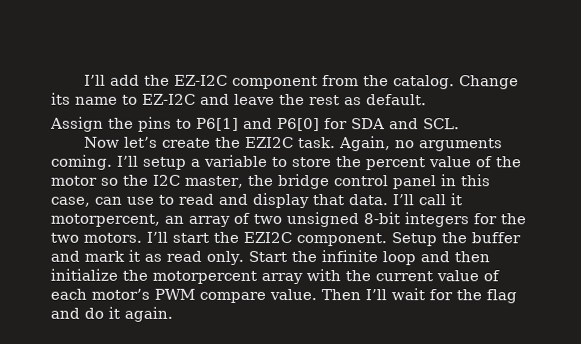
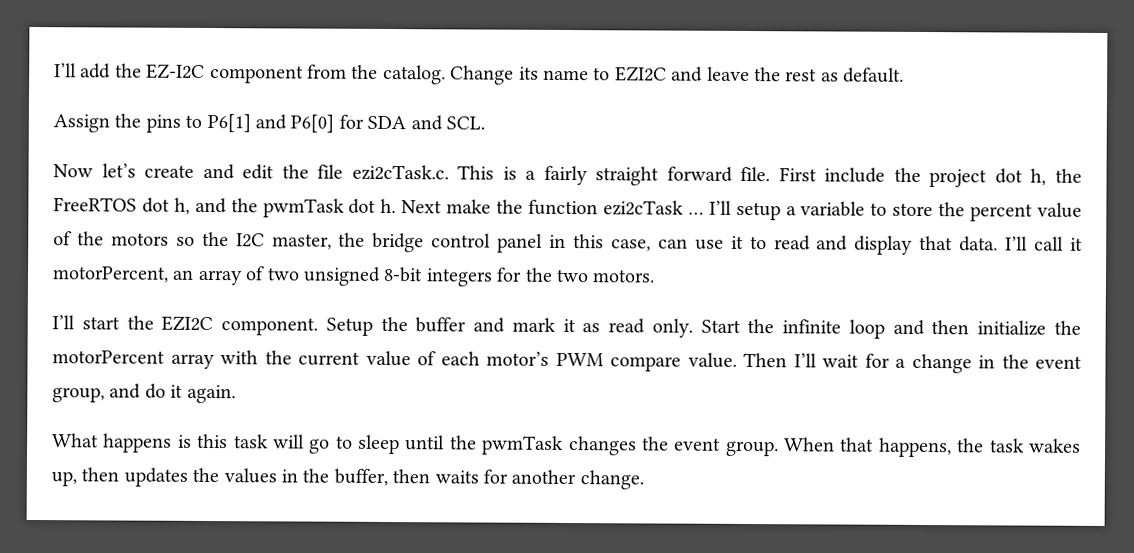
- Change its name to EZ-I2C and leave the rest as default.
+ Change its name to EZI2C and leave the rest as default.
- Now let’s create the EZI2C task. Again, no arguments coming.
+ Now let’s create and edit the file ezi2cTask.c. This is a fairly straight forward file. First include the project dot h, the FreeRTOS dot h, and the pwmTask dot h. Next make the function ezi2cTask …
- I’ll setup a variable to store the percent value of the motor so the I2C master, the bridge control panel in this case, can use to read and display that data.
+ I’ll setup a variable to store the percent value of the motors so the I2C master, the bridge control panel in this case, can use it to read and display that data.
- I’ll call it motorpercent, an array of two unsigned 8-bit integers for the two motors. I’ll start the EZI2C component.
+ I’ll call it motorPercent, an array of two unsigned 8-bit integers for the two motors.
+ I’ll start the EZI2C component.
- Start the infinite loop and then initialize the motorpercent array with the current value of each motor’s PWM compare value.
+ Start the infinite loop and then initialize the motorPercent array with the current value of each motor’s PWM compare value.
- Then I’ll wait for the flag and do it again.
+ Then I’ll wait for a change in the event group, and do it again.
+ What happens is this task will go to sleep until the pwmTask changes the event group. When that happens, the task wakes up, then updates the values in the buffer, then waits for another change.

